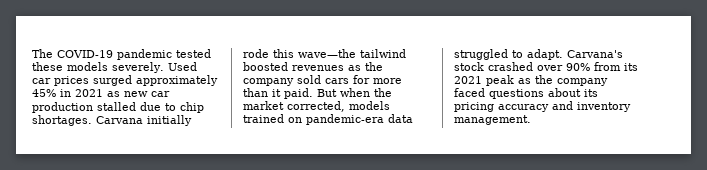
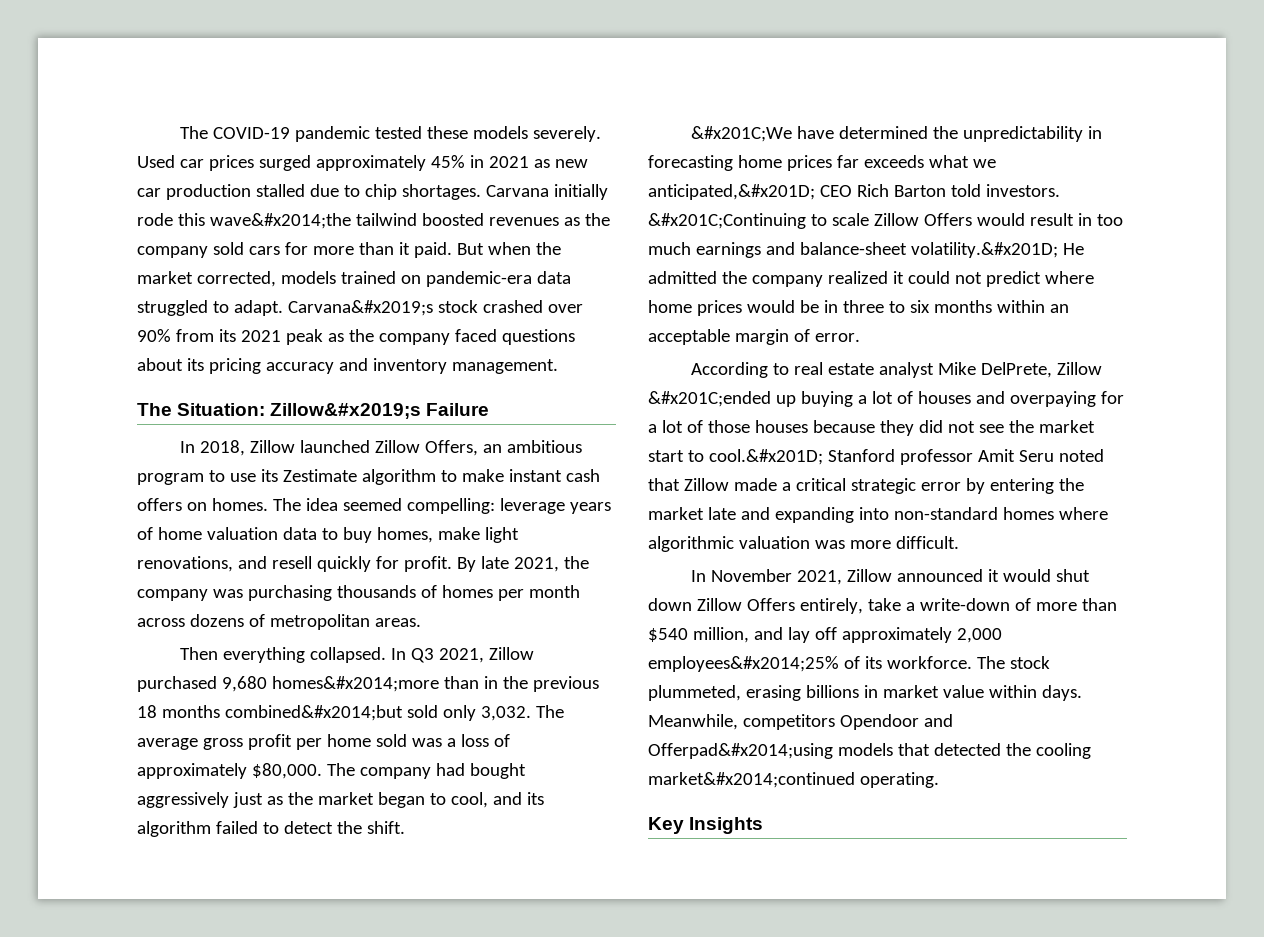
- Carvana initially rode this wave—the tailwind boosted revenues as the company sold cars for more than it paid.
+ Carvana initially rode this wave&#x2014;the tailwind boosted revenues as the company sold cars for more than it paid.
- Carvana's stock crashed over 90% from its 2021 peak as the company faced questions about its pricing accuracy and inventory management.
+ Carvana&#x2019;s stock crashed over 90% from its 2021 peak as the company faced questions about its pricing accuracy and inventory management.
+ The Situation: Zillow&#x2019;s Failure
+ In 2018, Zillow launched Zillow Offers, an ambitious program to use its Zestimate algorithm to make instant cash offers on homes. The idea seemed compelling: leverage years of home valuation data to buy homes, make light renovations, and resell quickly for profit. By late 2021, the company was purchasing thousands of homes per month across dozens of metropolitan areas.
+ Then everything collapsed. In Q3 2021, Zillow purchased 9,680 homes&#x2014;more than in the previous 18 months combined&#x2014;but sold only 3,032. The average gross profit per home sold was a loss of approximately $80,000. The company had bought aggressively just as the market began to cool, and its algorithm failed to detect the shift.
+ &#x201C;We have determined the unpredictability in forecasting home prices far exceeds what we anticipated,&#x201D; CEO Rich Barton told investors. &#x201C;Continuing to scale Zillow Offers would result in too much earnings and balance-sheet volatility.&#x201D; He admitted the company realized it could not predict where home prices would be in three to six months within an acceptable margin of error.
+ According to real estate analyst Mike DelPrete, Zillow &#x201C;ended up buying a lot of houses and overpaying for a lot of those houses because they did not see the market start to cool.&#x201D; Stanford professor Amit Seru noted that Zillow made a critical strategic error by entering the market late and expanding into non-standard homes where algorithmic valuation was more difficult.
+ In November 2021, Zillow announced it would shut down Zillow Offers entirely, take a write-down of more than $540 million, and lay off approximately 2,000 employees&#x2014;25% of its workforce. The stock plummeted, erasing billions in market value within days. Meanwhile, competitors Opendoor and Offerpad&#x2014;using models that detected the cooling market&#x2014;continued operating.
+ Key Insights

